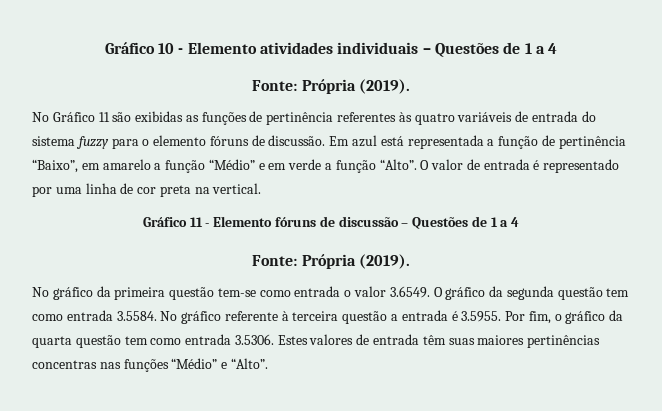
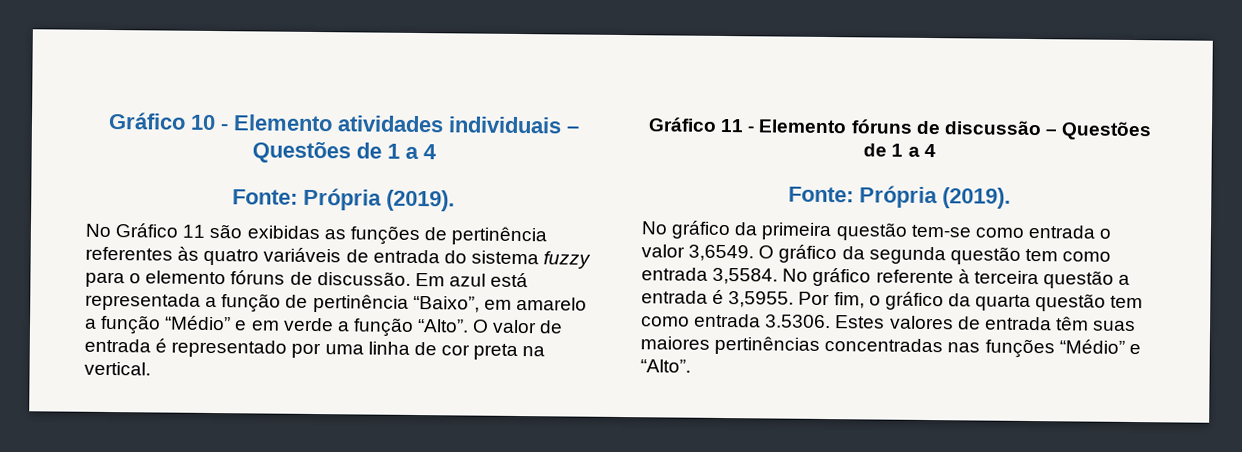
- No gráfico da primeira questão tem-se como entrada o valor 3.6549. O gráfico da segunda questão tem como entrada 3.5584. No gráfico referente à terceira questão a entrada é 3.5955. Por fim, o gráfico da quarta questão tem como entrada 3.5306. Estes valores de entrada têm suas maiores pertinências concentras nas funções “Médio” e “Alto”.
+ No gráfico da primeira questão tem-se como entrada o valor 3,6549. O gráfico da segunda questão tem como entrada 3,5584. No gráfico referente à terceira questão a entrada é 3,5955. Por fim, o gráfico da quarta questão tem como entrada 3.5306. Estes valores de entrada têm suas maiores pertinências concentradas nas funções “Médio” e “Alto”.

